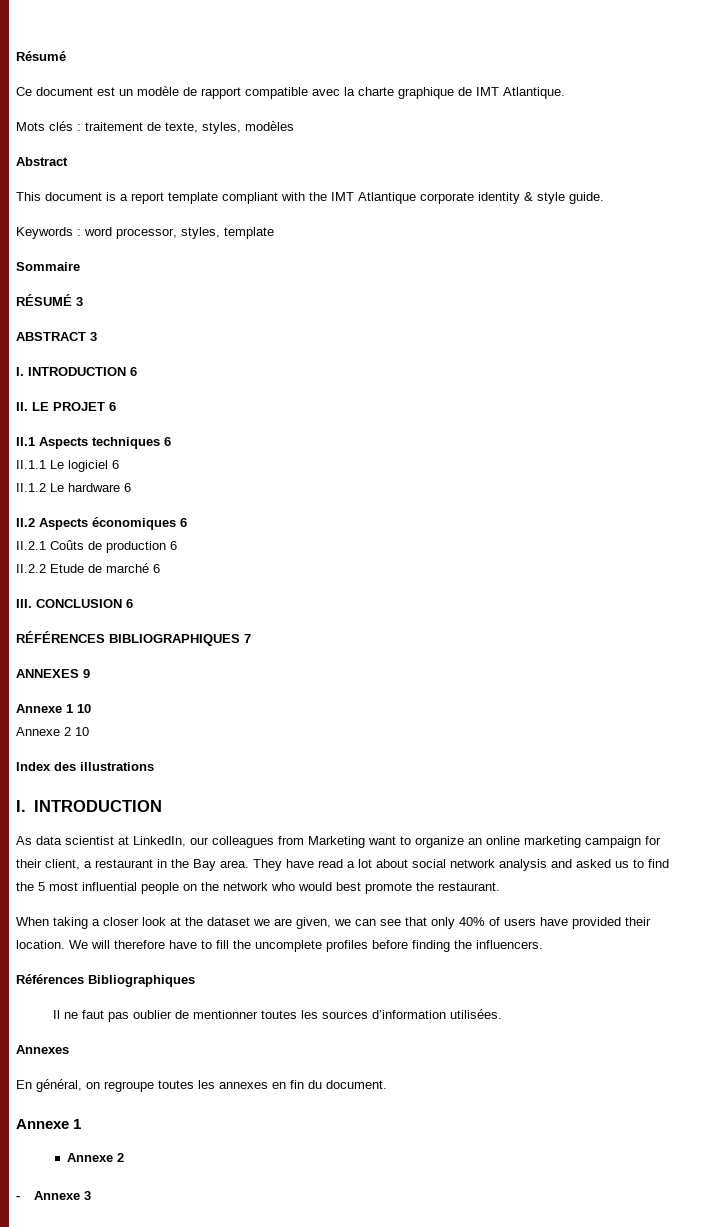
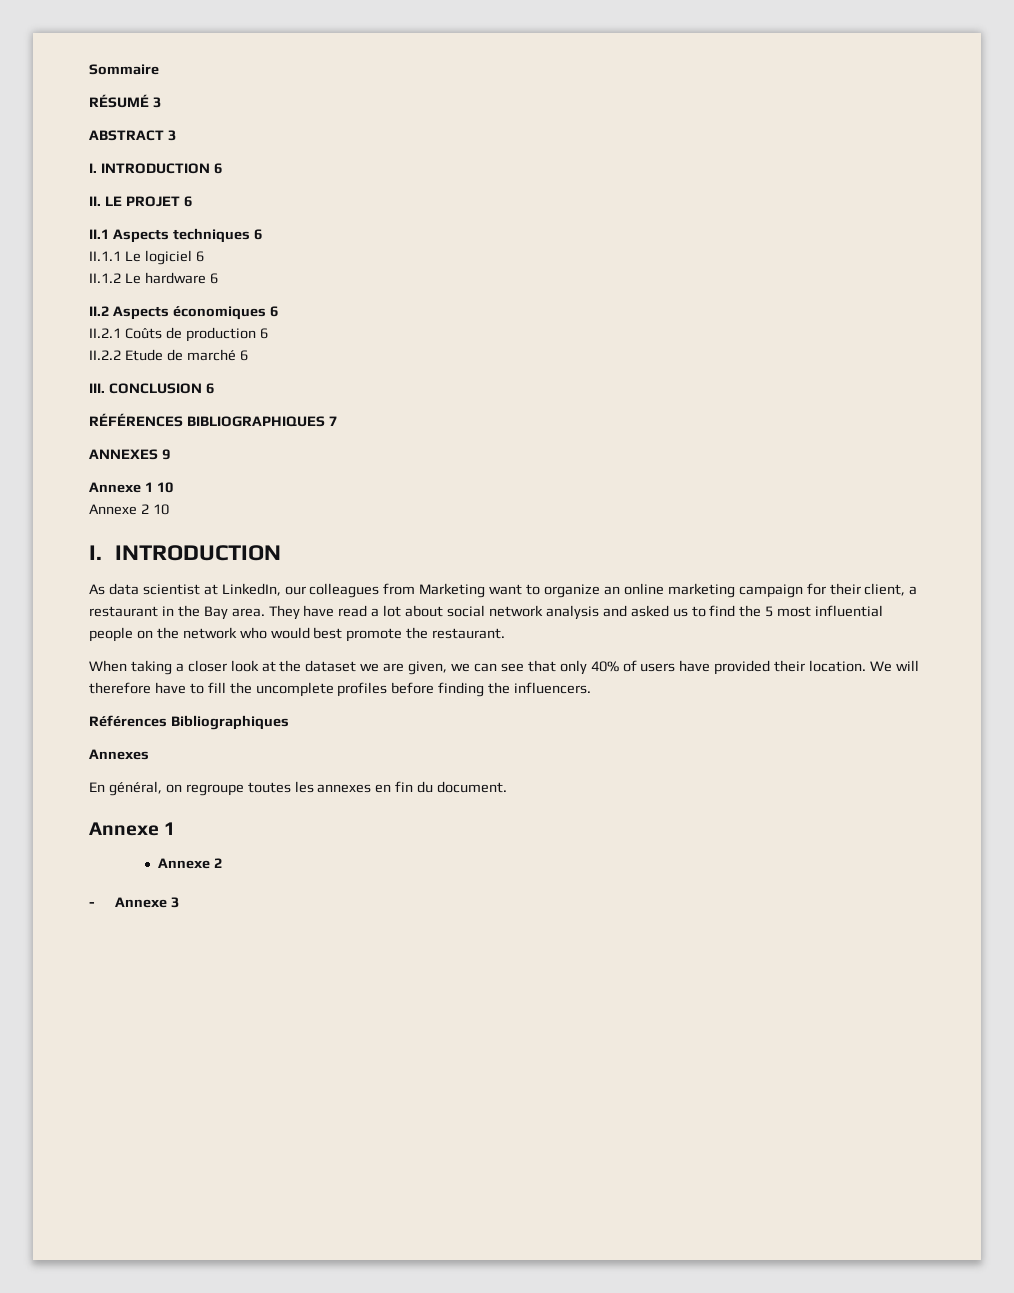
- Résumé
- Ce document est un modèle de rapport compatible avec la charte graphique de IMT Atlantique.
- Mots clés : traitement de texte, styles, modèles
- Abstract
- This document is a report template compliant with the IMT Atlantique corporate identity & style guide.
- Keywords : word processor, styles, template
- Index des illustrations
- Il ne faut pas oublier de mentionner toutes les sources d’information utilisées.

